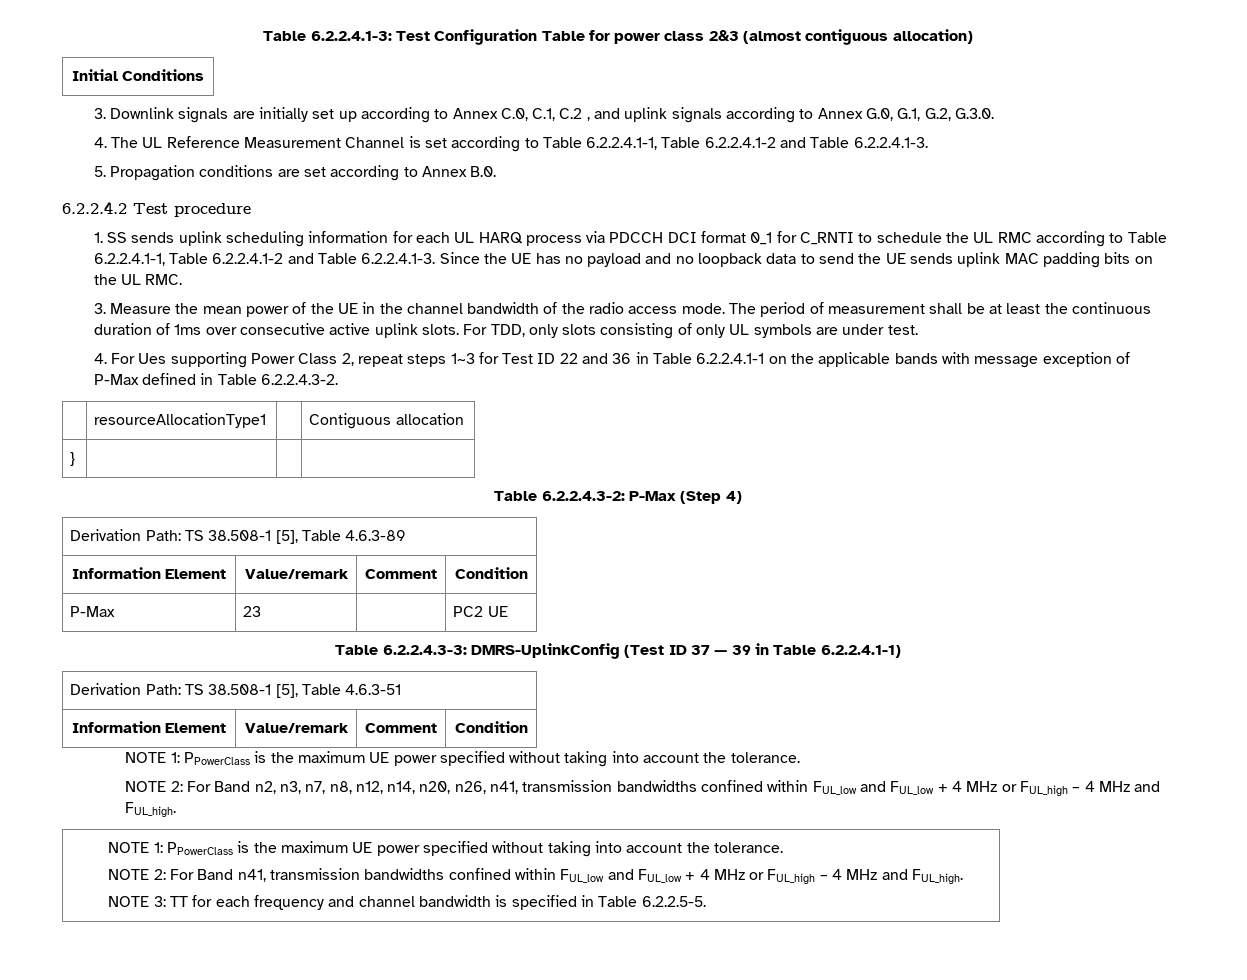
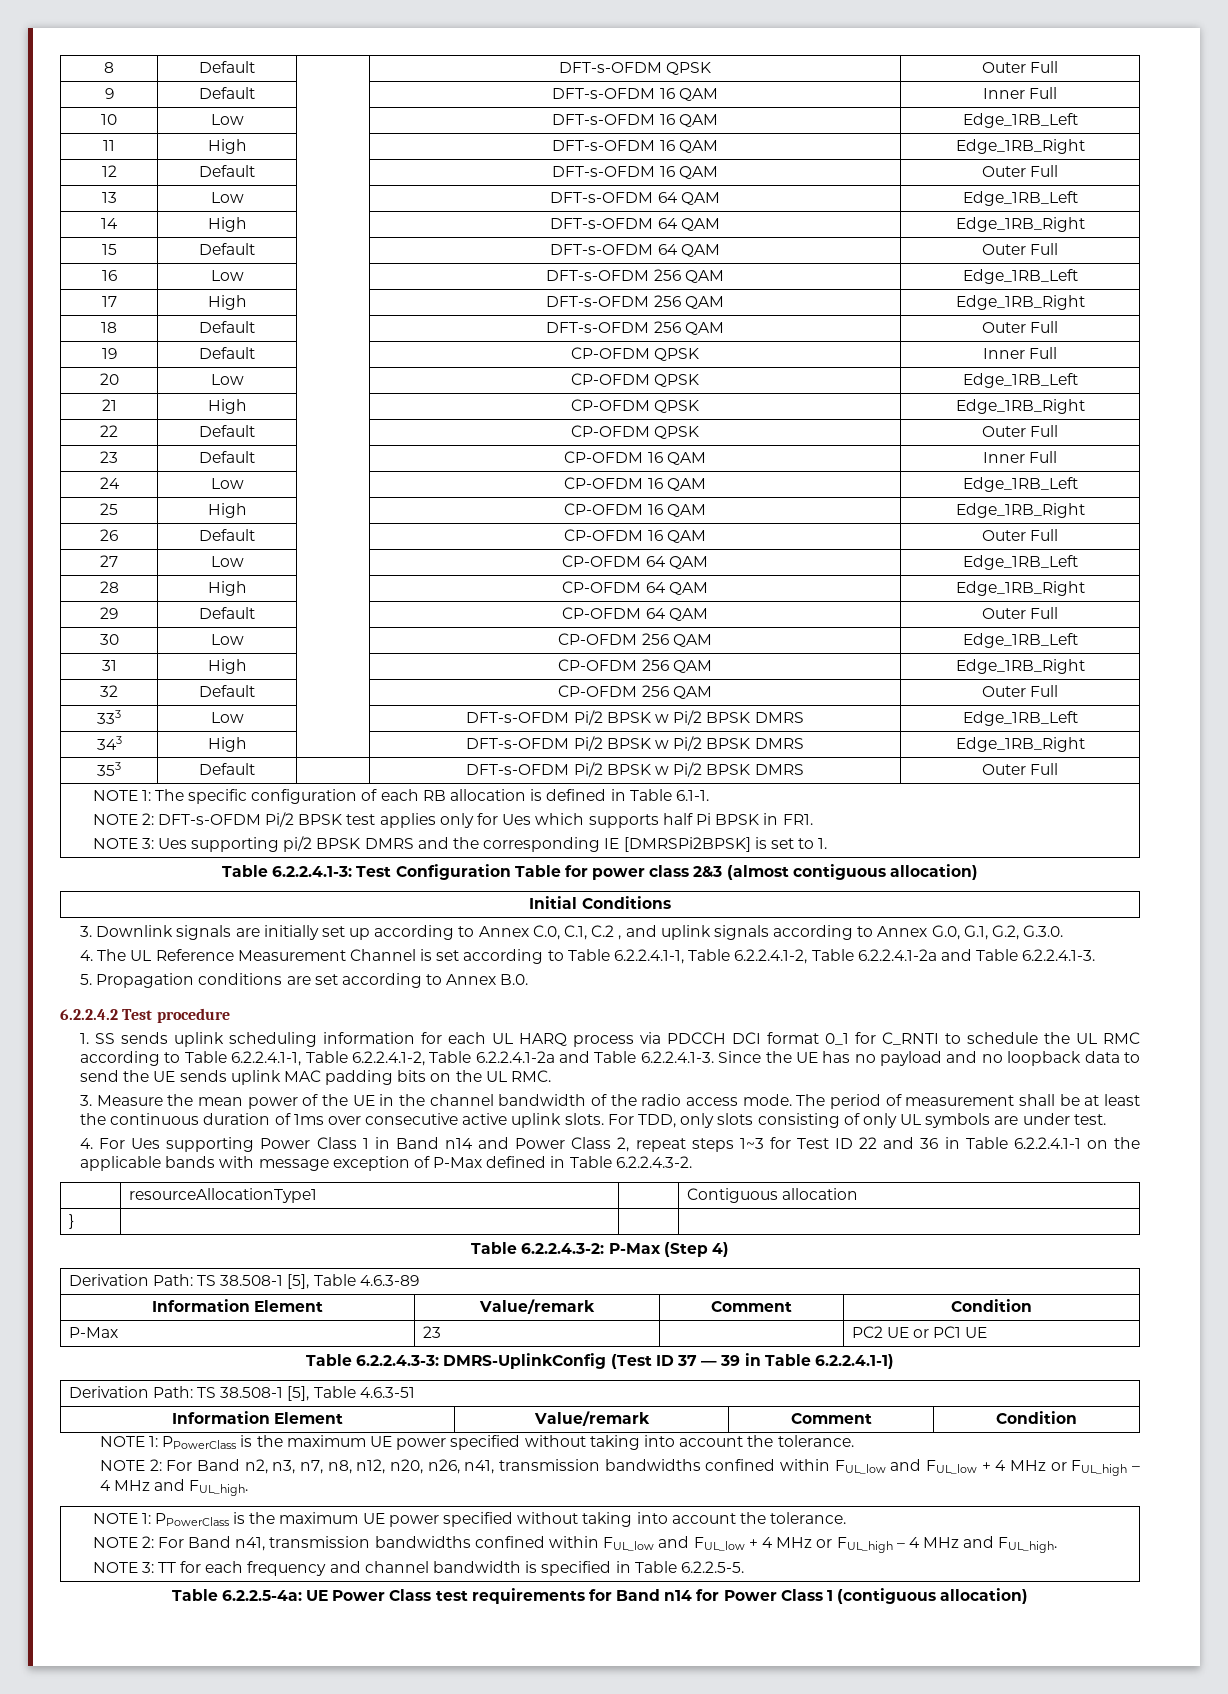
+ 8 | Default | | DFT-s-OFDM QPSK | Outer Full
+ 9 | Default | | DFT-s-OFDM 16 QAM | Inner Full
+ 10 | Low | | DFT-s-OFDM 16 QAM | Edge_1RB_Left
+ 11 | High | | DFT-s-OFDM 16 QAM | Edge_1RB_Right
+ 12 | Default | | DFT-s-OFDM 16 QAM | Outer Full
+ 13 | Low | | DFT-s-OFDM 64 QAM | Edge_1RB_Left
+ 14 | High | | DFT-s-OFDM 64 QAM | Edge_1RB_Right
+ 15 | Default | | DFT-s-OFDM 64 QAM | Outer Full
+ 16 | Low | | DFT-s-OFDM 256 QAM | Edge_1RB_Left
+ 17 | High | | DFT-s-OFDM 256 QAM | Edge_1RB_Right
+ 18 | Default | | DFT-s-OFDM 256 QAM | Outer Full
+ 19 | Default | | CP-OFDM QPSK | Inner Full
+ 20 | Low | | CP-OFDM QPSK | Edge_1RB_Left
+ 21 | High | | CP-OFDM QPSK | Edge_1RB_Right
+ 22 | Default | | CP-OFDM QPSK | Outer Full
+ 23 | Default | | CP-OFDM 16 QAM | Inner Full
+ 24 | Low | | CP-OFDM 16 QAM | Edge_1RB_Left
+ 25 | High | | CP-OFDM 16 QAM | Edge_1RB_Right
+ 26 | Default | | CP-OFDM 16 QAM | Outer Full
+ 27 | Low | | CP-OFDM 64 QAM | Edge_1RB_Left
+ 28 | High | | CP-OFDM 64 QAM | Edge_1RB_Right
+ 29 | Default | | CP-OFDM 64 QAM | Outer Full
+ 30 | Low | | CP-OFDM 256 QAM | Edge_1RB_Left
+ 31 | High | | CP-OFDM 256 QAM | Edge_1RB_Right
+ 32 | Default | | CP-OFDM 256 QAM | Outer Full
+ 333 | Low | | DFT-s-OFDM Pi/2 BPSK w Pi/2 BPSK DMRS | Edge_1RB_Left
+ 343 | High | | DFT-s-OFDM Pi/2 BPSK w Pi/2 BPSK DMRS | Edge_1RB_Right
+ 353 | Default | | DFT-s-OFDM Pi/2 BPSK w Pi/2 BPSK DMRS | Outer Full
+ NOTE 1: The specific configuration of each RB allocation is defined in Table 6.1-1.
+ NOTE 2: DFT-s-OFDM Pi/2 BPSK test applies only for Ues which supports half Pi BPSK in FR1.
+ NOTE 3: Ues supporting pi/2 BPSK DMRS and the corresponding IE [DMRSPi2BPSK] is set to 1.
- 4. The UL Reference Measurement Channel is set according to Table 6.2.2.4.1-1, Table 6.2.2.4.1-2 and Table 6.2.2.4.1-3.
+ 4. The UL Reference Measurement Channel is set according to Table 6.2.2.4.1-1, Table 6.2.2.4.1-2, Table 6.2.2.4.1-2a and Table 6.2.2.4.1-3.
- 1. SS sends uplink scheduling information for each UL HARQ process via PDCCH DCI format 0_1 for C_RNTI to schedule the UL RMC according to Table 6.2.2.4.1-1, Table 6.2.2.4.1-2 and Table 6.2.2.4.1-3. Since the UE has no payload and no loopback data to send the UE sends uplink MAC padding bits on the UL RMC.
+ 1. SS sends uplink scheduling information for each UL HARQ process via PDCCH DCI format 0_1 for C_RNTI to schedule the UL RMC according to Table 6.2.2.4.1-1, Table 6.2.2.4.1-2, Table 6.2.2.4.1-2a and Table 6.2.2.4.1-3. Since the UE has no payload and no loopback data to send the UE sends uplink MAC padding bits on the UL RMC.
- 4. For Ues supporting Power Class 2, repeat steps 1~3 for Test ID 22 and 36 in Table 6.2.2.4.1-1 on the applicable bands with message exception of P-Max defined in Table 6.2.2.4.3-2.
+ 4. For Ues supporting Power Class 1 in Band n14 and Power Class 2, repeat steps 1~3 for Test ID 22 and 36 in Table 6.2.2.4.1-1 on the applicable bands with message exception of P-Max defined in Table 6.2.2.4.3-2.
- P-Max | 23 | | PC2 UE
+ P-Max | 23 | | PC2 UE or PC1 UE
- NOTE 2: For Band n2, n3, n7, n8, n12, n14, n20, n26, n41, transmission bandwidths confined within FUL_low and FUL_low + 4 MHz or FUL_high – 4 MHz and FUL_high.
+ NOTE 2: For Band n2, n3, n7, n8, n12, n20, n26, n41, transmission bandwidths confined within FUL_low and FUL_low + 4 MHz or FUL_high – 4 MHz and FUL_high.
+ Table 6.2.2.5-4a: UE Power Class test requirements for Band n14 for Power Class 1 (contiguous allocation)

